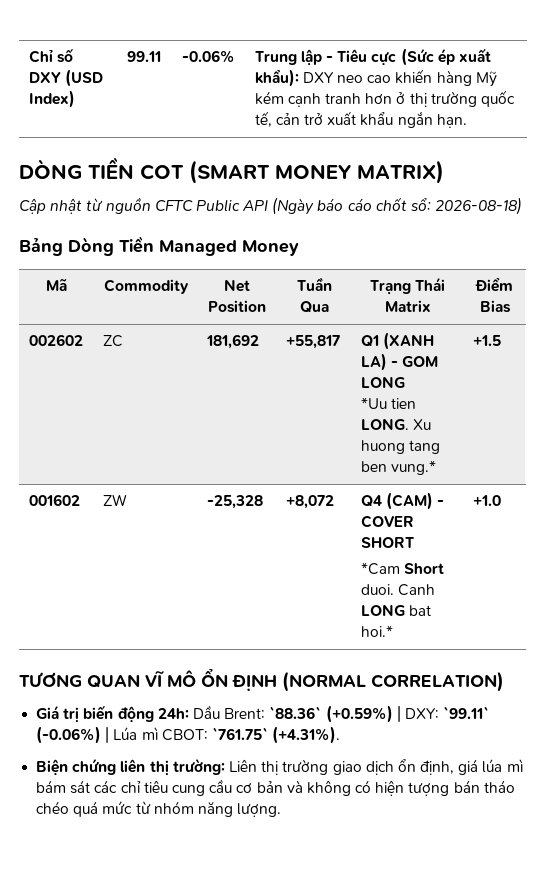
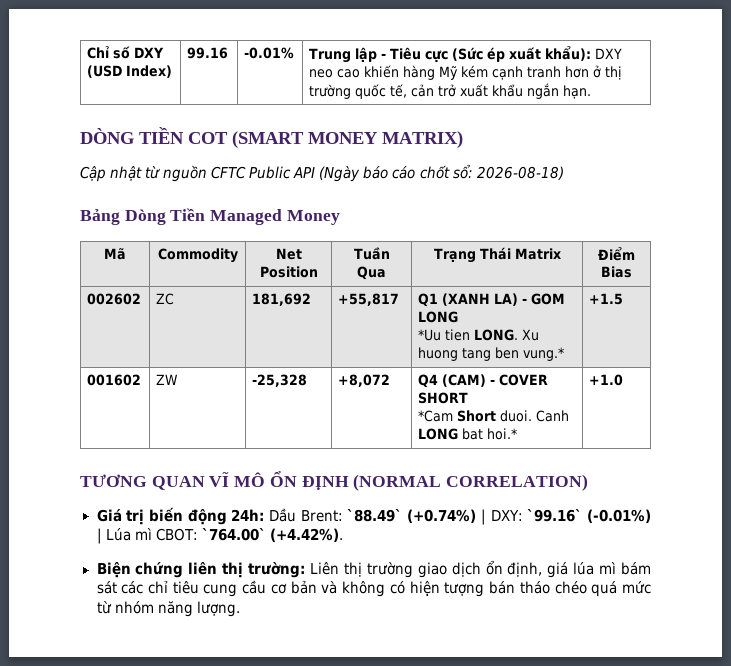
- Chỉ số DXY (USD Index) | 99.11 | -0.06% | Trung lập - Tiêu cực (Sức ép xuất khẩu): DXY neo cao khiến hàng Mỹ kém cạnh tranh hơn ở thị trường quốc tế, cản trở xuất khẩu ngắn hạn.
+ Chỉ số DXY (USD Index) | 99.16 | -0.01% | Trung lập - Tiêu cực (Sức ép xuất khẩu): DXY neo cao khiến hàng Mỹ kém cạnh tranh hơn ở thị trường quốc tế, cản trở xuất khẩu ngắn hạn.
- Giá trị biến động 24h: Dầu Brent: `88.36` (+0.59%) | DXY: `99.11` (-0.06%) | Lúa mì CBOT: `761.75` (+4.31%).
+ Giá trị biến động 24h: Dầu Brent: `88.49` (+0.74%) | DXY: `99.16` (-0.01%) | Lúa mì CBOT: `764.00` (+4.42%).

